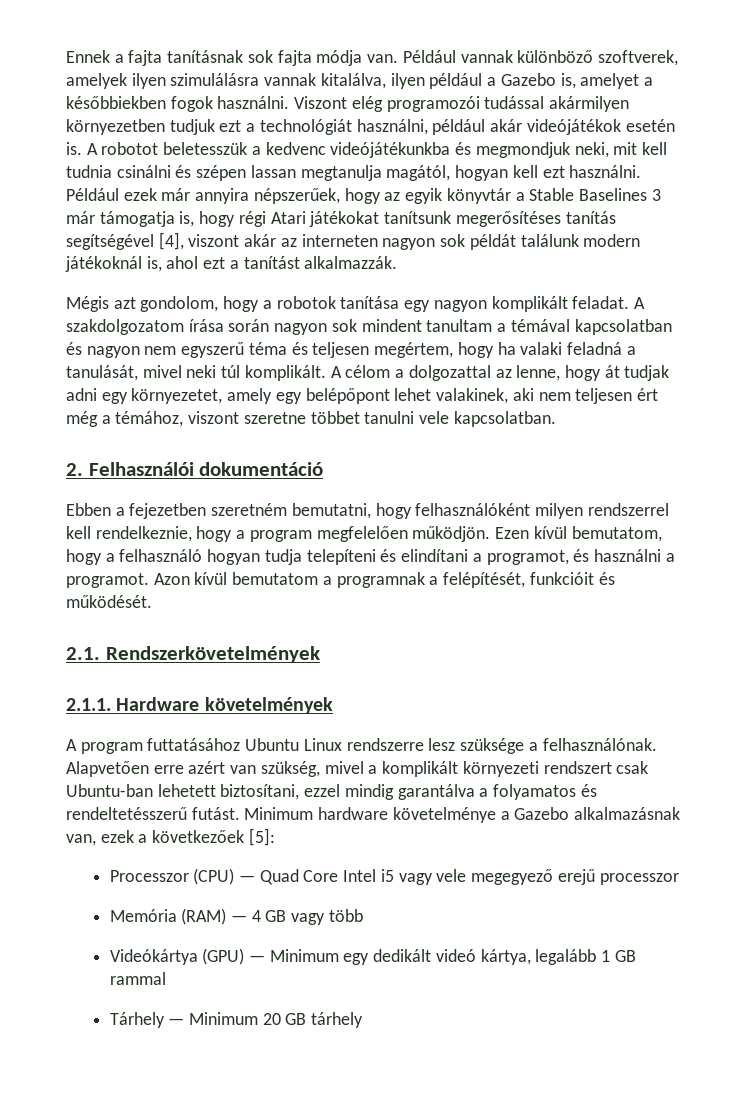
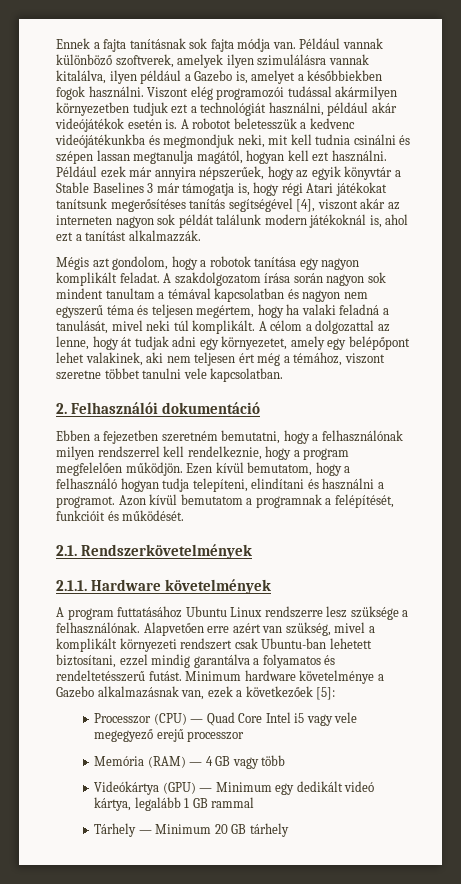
- Ebben a fejezetben szeretném bemutatni, hogy felhasználóként milyen rendszerrel kell rendelkeznie, hogy a program megfelelően működjön.
+ Ebben a fejezetben szeretném bemutatni, hogy a felhasználónak milyen rendszerrel kell rendelkeznie, hogy a program megfelelően működjön.
- Ezen kívül bemutatom, hogy a felhasználó hogyan tudja telepíteni és elindítani a programot, és használni a programot.
+ Ezen kívül bemutatom, hogy a felhasználó hogyan tudja telepíteni, elindítani és használni a programot.

